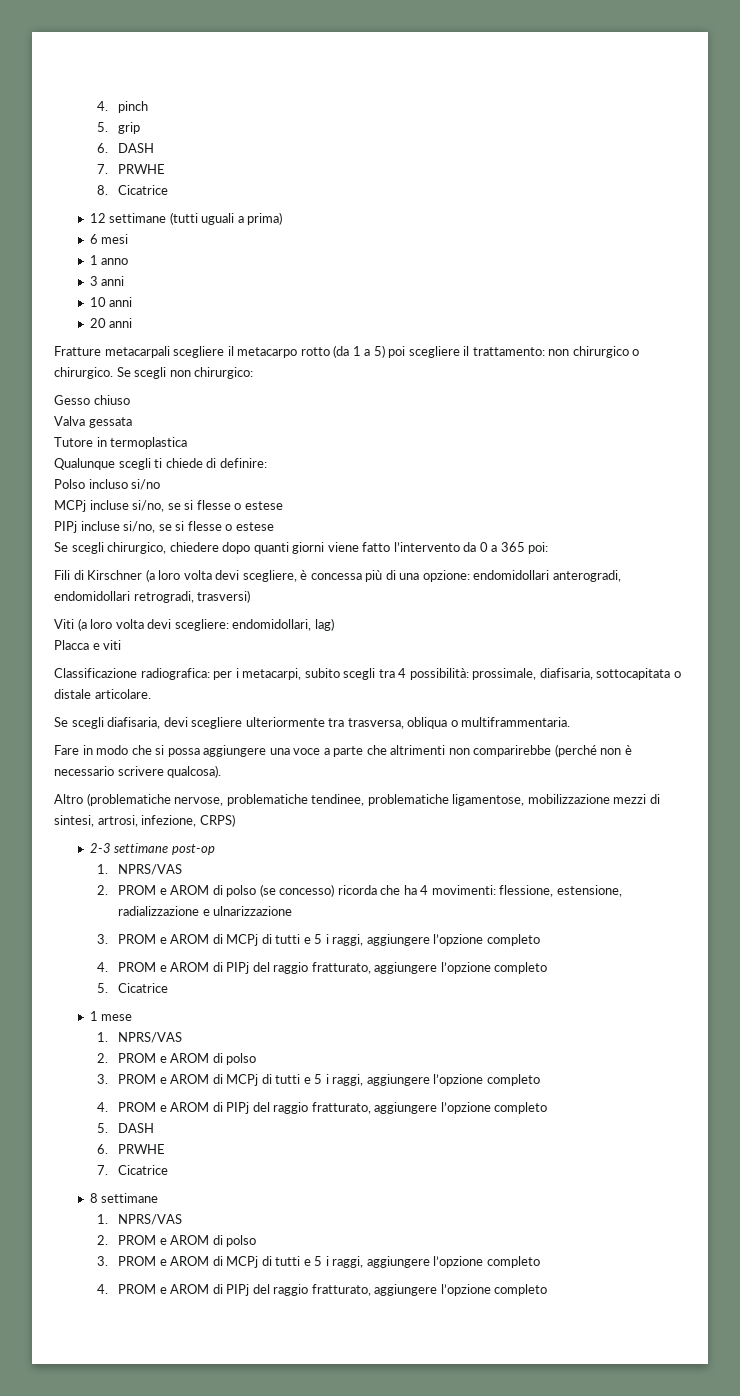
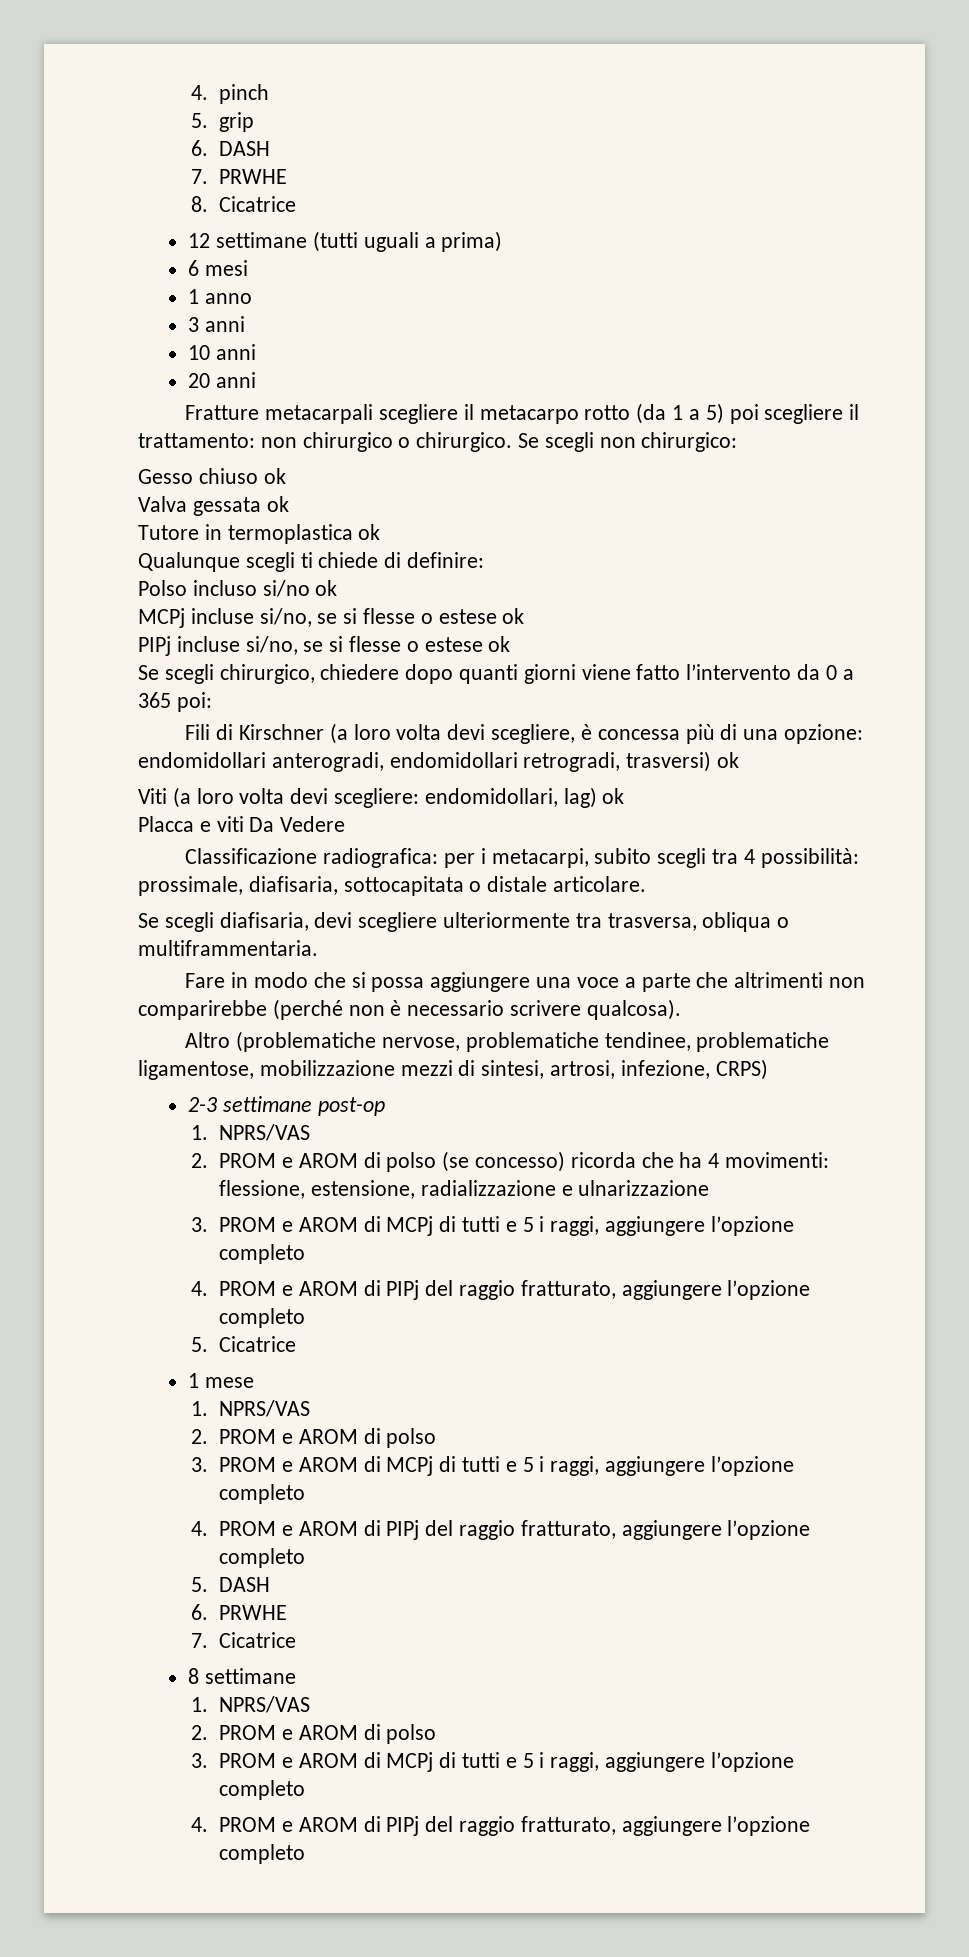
- Gesso chiuso
+ Gesso chiuso ok
- Valva gessata
+ Valva gessata ok
- Tutore in termoplastica
+ Tutore in termoplastica ok
- Polso incluso si/no
+ Polso incluso si/no ok
- MCPj incluse si/no, se si flesse o estese
+ MCPj incluse si/no, se si flesse o estese ok
- PIPj incluse si/no, se si flesse o estese
+ PIPj incluse si/no, se si flesse o estese ok
- Fili di Kirschner (a loro volta devi scegliere, è concessa più di una opzione: endomidollari anterogradi, endomidollari retrogradi, trasversi)
+ Fili di Kirschner (a loro volta devi scegliere, è concessa più di una opzione: endomidollari anterogradi, endomidollari retrogradi, trasversi) ok
- Viti (a loro volta devi scegliere: endomidollari, lag)
+ Viti (a loro volta devi scegliere: endomidollari, lag) ok
- Placca e viti
+ Placca e viti Da Vedere

